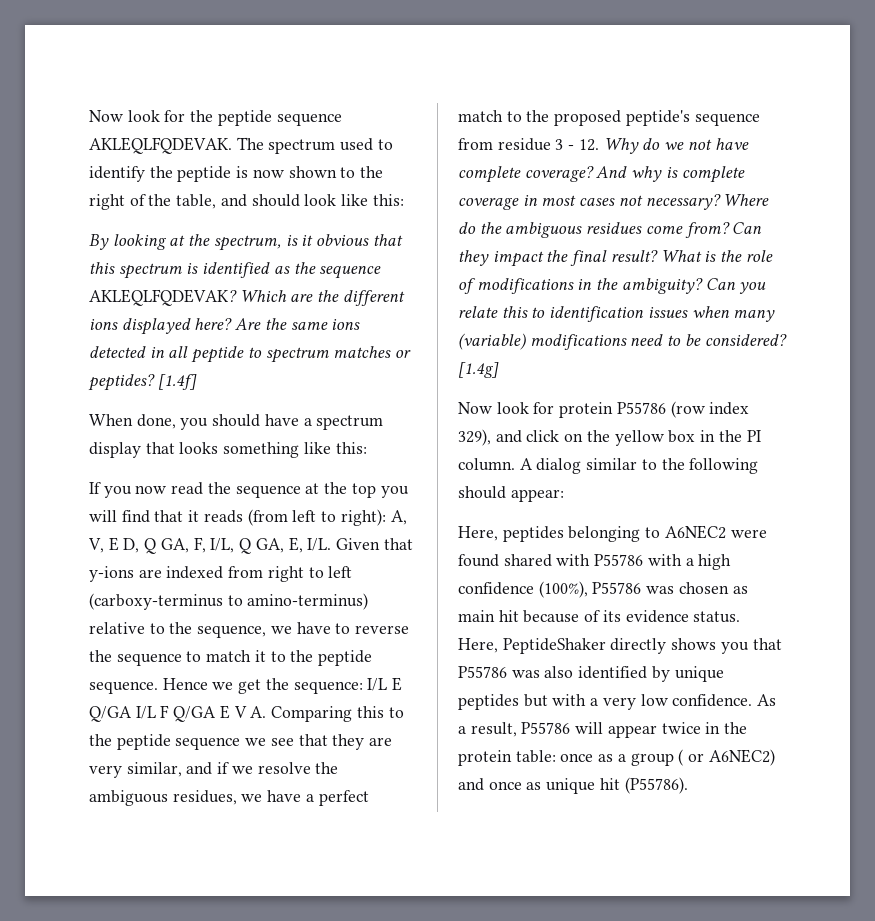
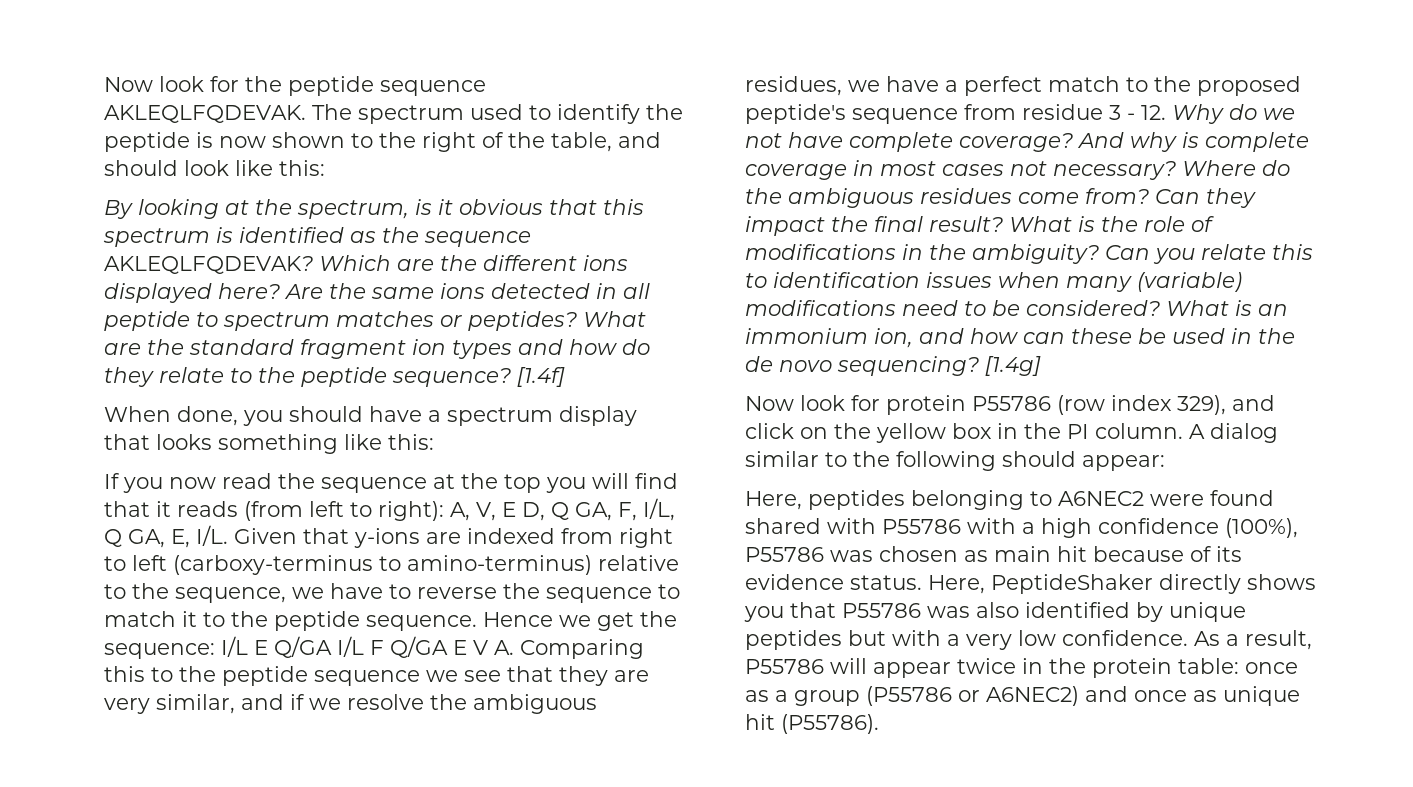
+ What are the standard fragment ion types and how do they relate to the peptide sequence?
+ What is an immonium ion, and how can these be used in the de novo sequencing?
- As a result, P55786 will appear twice in the protein table: once as a group ( or A6NEC2) and once as unique hit (P55786).
+ As a result, P55786 will appear twice in the protein table: once as a group (P55786 or A6NEC2) and once as unique hit (P55786).

